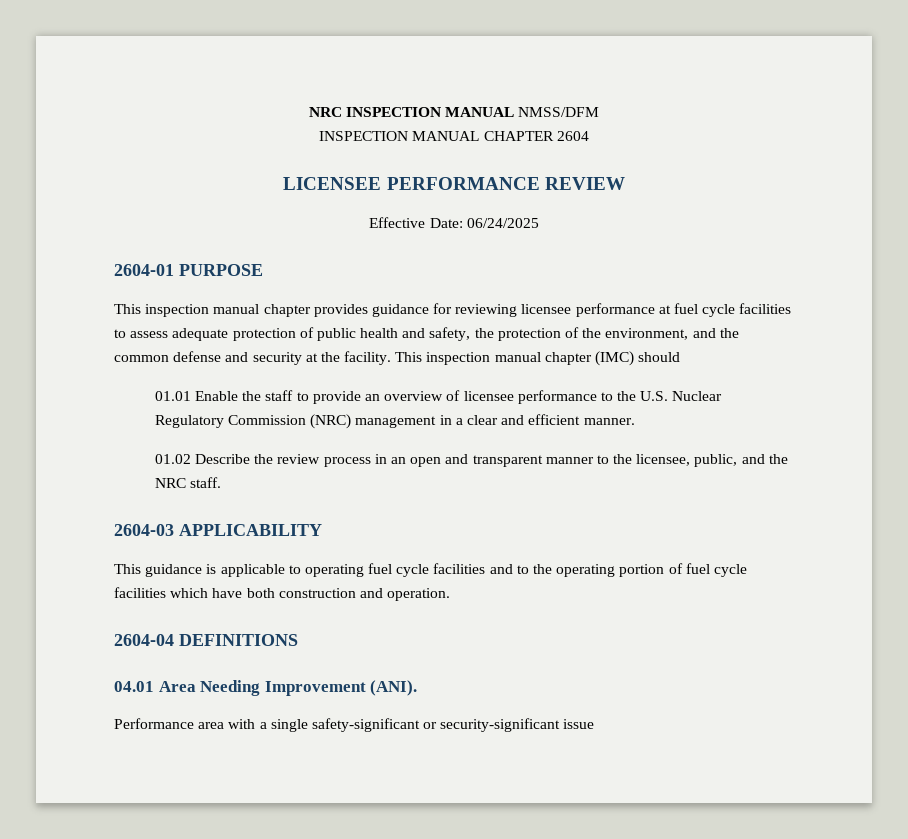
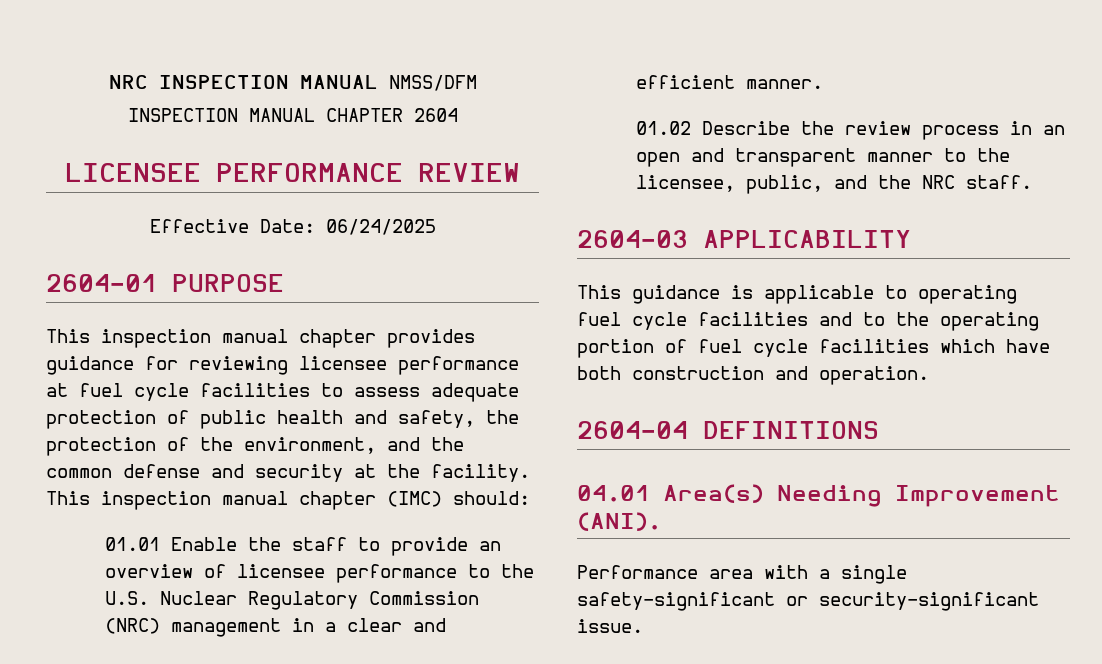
- This inspection manual chapter (IMC) should
+ This inspection manual chapter (IMC) should:
- 04.01 Area Needing Improvement (ANI).
+ 04.01 Area(s) Needing Improvement (ANI).
- Performance area with a single safety-significant or security-significant issue
+ Performance area with a single safety-significant or security-significant issue.

